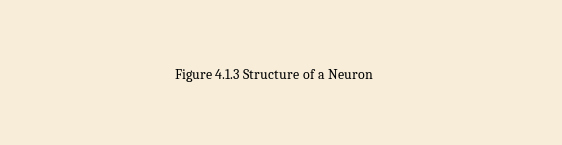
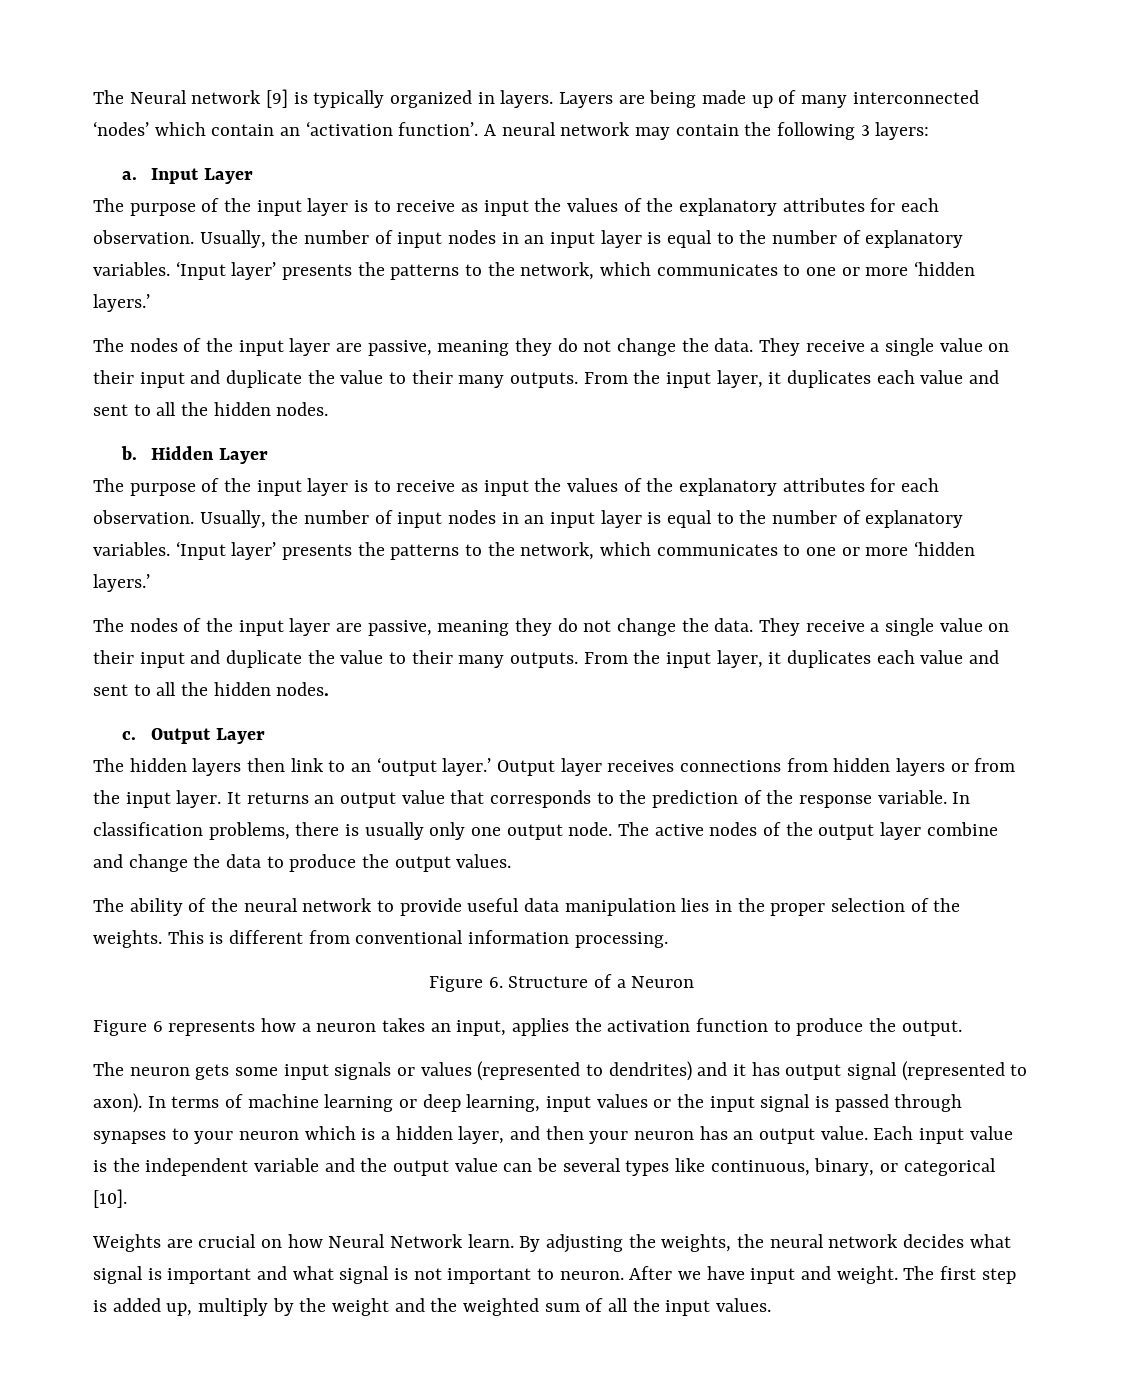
- Figure 4.1.3 Structure of a Neuron
+ The Neural network [9] is typically organized in layers. Layers are being made up of many interconnected ‘nodes’ which contain an ‘activation function’. A neural network may contain the following 3 layers:
+ a. Input Layer
+ The purpose of the input layer is to receive as input the values of the explanatory attributes for each observation. Usually, the number of input nodes in an input layer is equal to the number of explanatory variables. ‘Input layer’ presents the patterns to the network, which communicates to one or more ‘hidden layers.’
+ The nodes of the input layer are passive, meaning they do not change the data. They receive a single value on their input and duplicate the value to their many outputs. From the input layer, it duplicates each value and sent to all the hidden nodes.
+ b. Hidden Layer
+ The purpose of the input layer is to receive as input the values of the explanatory attributes for each observation. Usually, the number of input nodes in an input layer is equal to the number of explanatory variables. ‘Input layer’ presents the patterns to the network, which communicates to one or more ‘hidden layers.’
+ The nodes of the input layer are passive, meaning they do not change the data. They receive a single value on their input and duplicate the value to their many outputs. From the input layer, it duplicates each value and sent to all the hidden nodes.
+ c. Output Layer
+ The hidden layers then link to an ‘output layer.’ Output layer receives connections from hidden layers or from the input layer. It returns an output value that corresponds to the prediction of the response variable. In classification problems, there is usually only one output node. The active nodes of the output layer combine and change the data to produce the output values.
+ The ability of the neural network to provide useful data manipulation lies in the proper selection of the weights. This is different from conventional information processing.
+ Figure 6. Structure of a Neuron
+ Figure 6 represents how a neuron takes an input, applies the activation function to produce the output.
+ The neuron gets some input signals or values (represented to dendrites) and it has output signal (represented to axon). In terms of machine learning or deep learning, input values or the input signal is passed through synapses to your neuron which is a hidden layer, and then your neuron has an output value. Each input value is the independent variable and the output value can be several types like continuous, binary, or categorical [10].
+ Weights are crucial on how Neural Network learn. By adjusting the weights, the neural network decides what signal is important and what signal is not important to neuron. After we have input and weight. The first step is added up, multiply by the weight and the weighted sum of all the input values.

